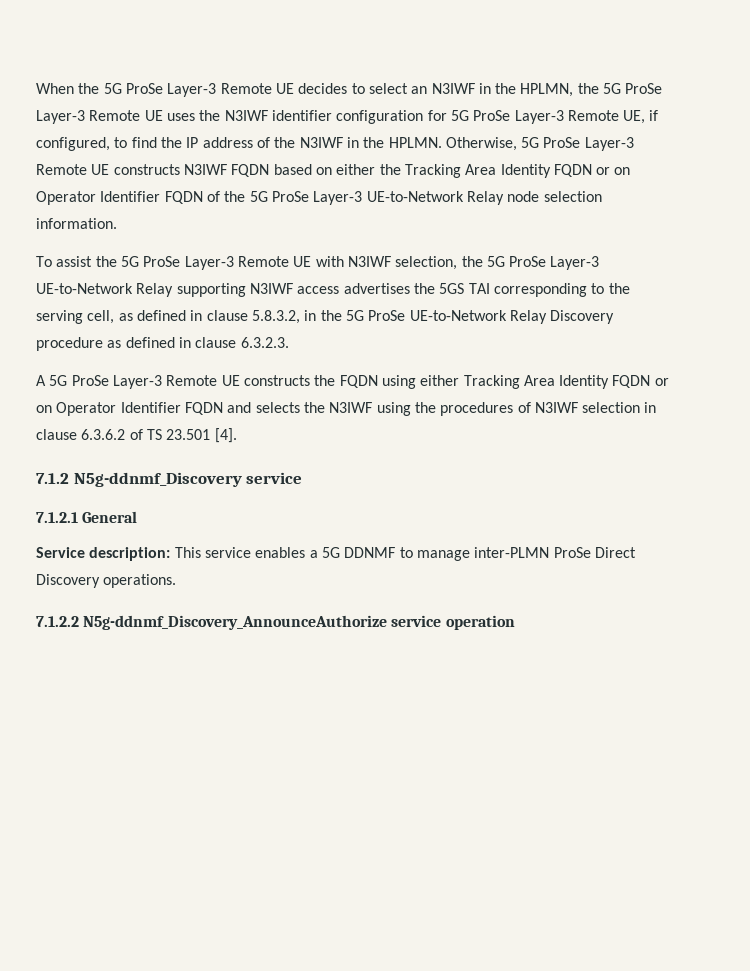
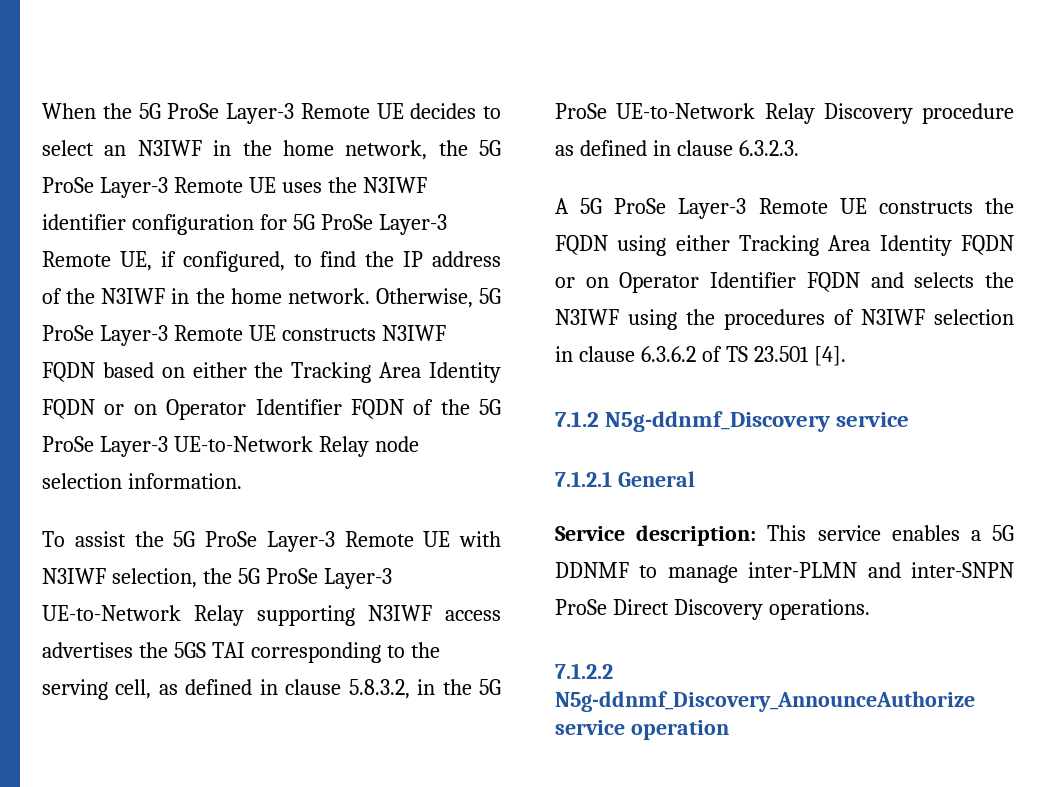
- When the 5G ProSe Layer-3 Remote UE decides to select an N3IWF in the HPLMN, the 5G ProSe Layer-3 Remote UE uses the N3IWF identifier configuration for 5G ProSe Layer-3 Remote UE, if configured, to find the IP address of the N3IWF in the HPLMN.
+ When the 5G ProSe Layer-3 Remote UE decides to select an N3IWF in the home network, the 5G ProSe Layer-3 Remote UE uses the N3IWF identifier configuration for 5G ProSe Layer-3 Remote UE, if configured, to find the IP address of the N3IWF in the home network.
- Service description: This service enables a 5G DDNMF to manage inter-PLMN ProSe Direct Discovery operations.
+ Service description: This service enables a 5G DDNMF to manage inter-PLMN and inter-SNPN ProSe Direct Discovery operations.

